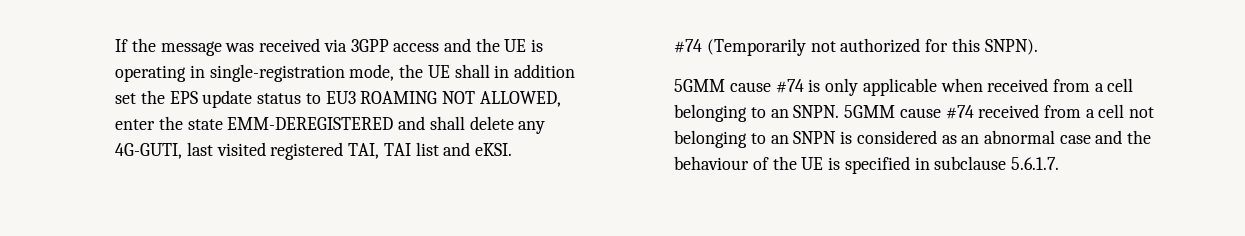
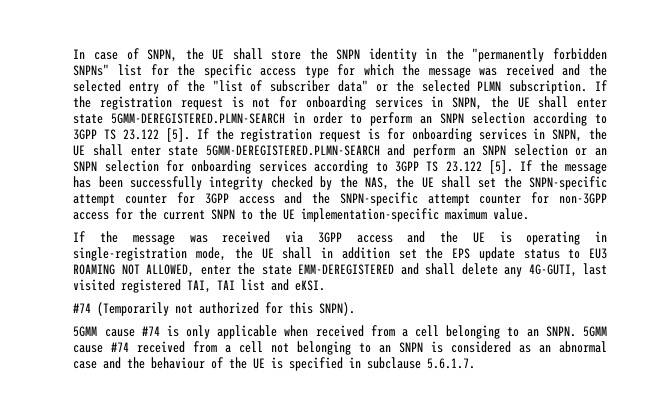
+ In case of SNPN, the UE shall store the SNPN identity in the "permanently forbidden SNPNs" list for the specific access type for which the message was received and the selected entry of the "list of subscriber data" or the selected PLMN subscription. If the registration request is not for onboarding services in SNPN, the UE shall enter state 5GMM-DEREGISTERED.PLMN-SEARCH in order to perform an SNPN selection according to 3GPP TS 23.122 [5]. If the registration request is for onboarding services in SNPN, the UE shall enter state 5GMM-DEREGISTERED.PLMN-SEARCH and perform an SNPN selection or an SNPN selection for onboarding services according to 3GPP TS 23.122 [5]. If the message has been successfully integrity checked by the NAS, the UE shall set the SNPN-specific attempt counter for 3GPP access and the SNPN-specific attempt counter for non-3GPP access for the current SNPN to the UE implementation-specific maximum value.

